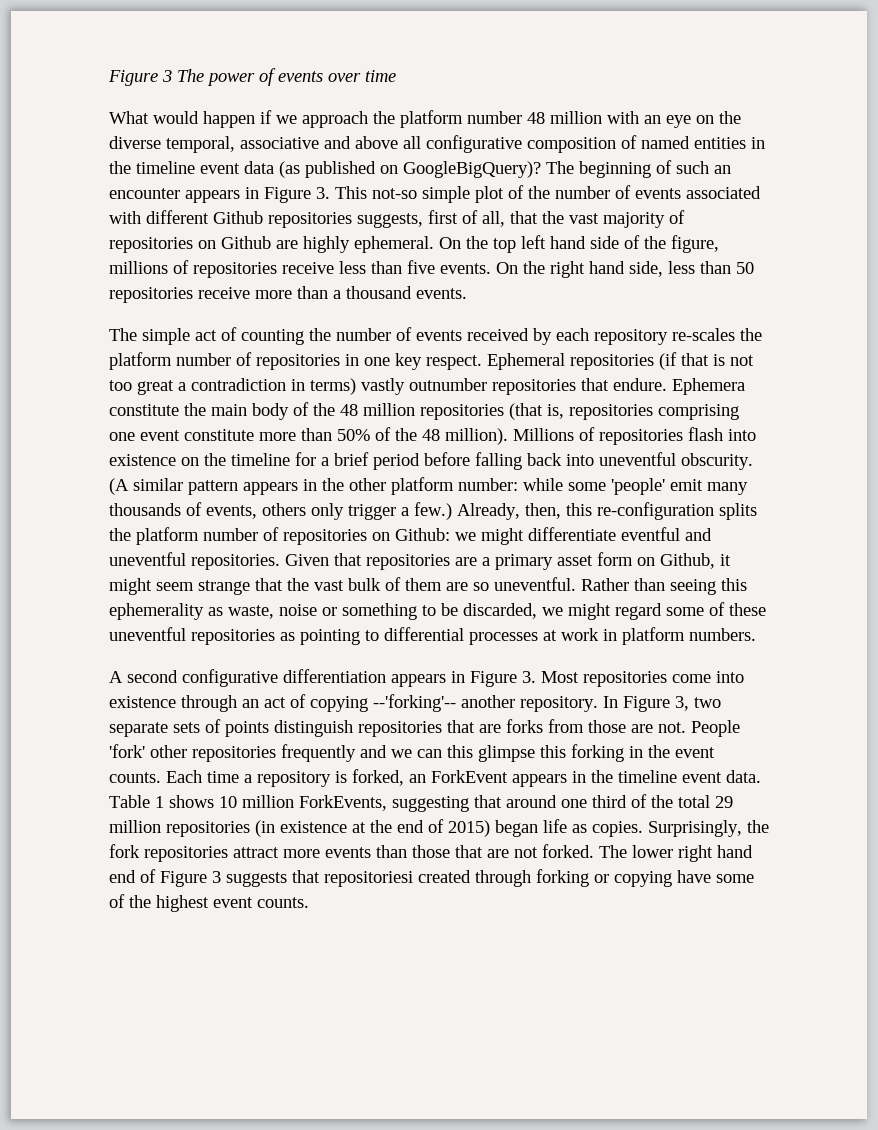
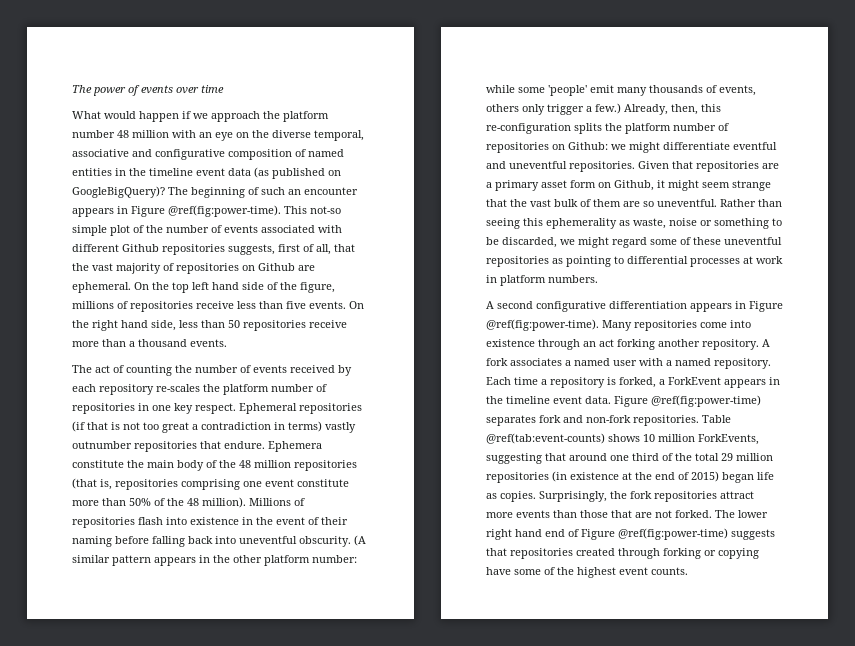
- Figure 3 The power of events over time
+ The power of events over time
- What would happen if we approach the platform number 48 million with an eye on the diverse temporal, associative and above all configurative composition of named entities in the timeline event data (as published on GoogleBigQuery)?
+ What would happen if we approach the platform number 48 million with an eye on the diverse temporal, associative and configurative composition of named entities in the timeline event data (as published on GoogleBigQuery)?
- The beginning of such an encounter appears in Figure 3. This not-so simple plot of the number of events associated with different Github repositories suggests, first of all, that the vast majority of repositories on Github are highly ephemeral.
+ The beginning of such an encounter appears in Figure @ref(fig:power-time). This not-so simple plot of the number of events associated with different Github repositories suggests, first of all, that the vast majority of repositories on Github are ephemeral.
- The simple act of counting the number of events received by each repository re-scales the platform number of repositories in one key respect.
+ The act of counting the number of events received by each repository re-scales the platform number of repositories in one key respect.
- Millions of repositories flash into existence on the timeline for a brief period before falling back into uneventful obscurity.
+ Millions of repositories flash into existence in the event of their naming before falling back into uneventful obscurity.
- A second configurative differentiation appears in Figure 3. Most repositories come into existence through an act of copying --'forking'-- another repository. In Figure 3, two separate sets of points distinguish repositories that are forks from those are not. People 'fork' other repositories frequently and we can this glimpse this forking in the event counts.
+ A second configurative differentiation appears in Figure @ref(fig:power-time). Many repositories come into existence through an act forking another repository. A fork associates a named user with a named repository.
- Each time a repository is forked, an ForkEvent appears in the timeline event data.
+ Each time a repository is forked, a ForkEvent appears in the timeline event data.
- Table 1 shows 10 million ForkEvents, suggesting that around one third of the total 29 million repositories (in existence at the end of 2015) began life as copies.
+ Figure @ref(fig:power-time) separates fork and non-fork repositories. Table @ref(tab:event-counts) shows 10 million ForkEvents, suggesting that around one third of the total 29 million repositories (in existence at the end of 2015) began life as copies.
- The lower right hand end of Figure 3 suggests that repositoriesi created through forking or copying have some of the highest event counts.
+ The lower right hand end of Figure @ref(fig:power-time) suggests that repositories created through forking or copying have some of the highest event counts.

